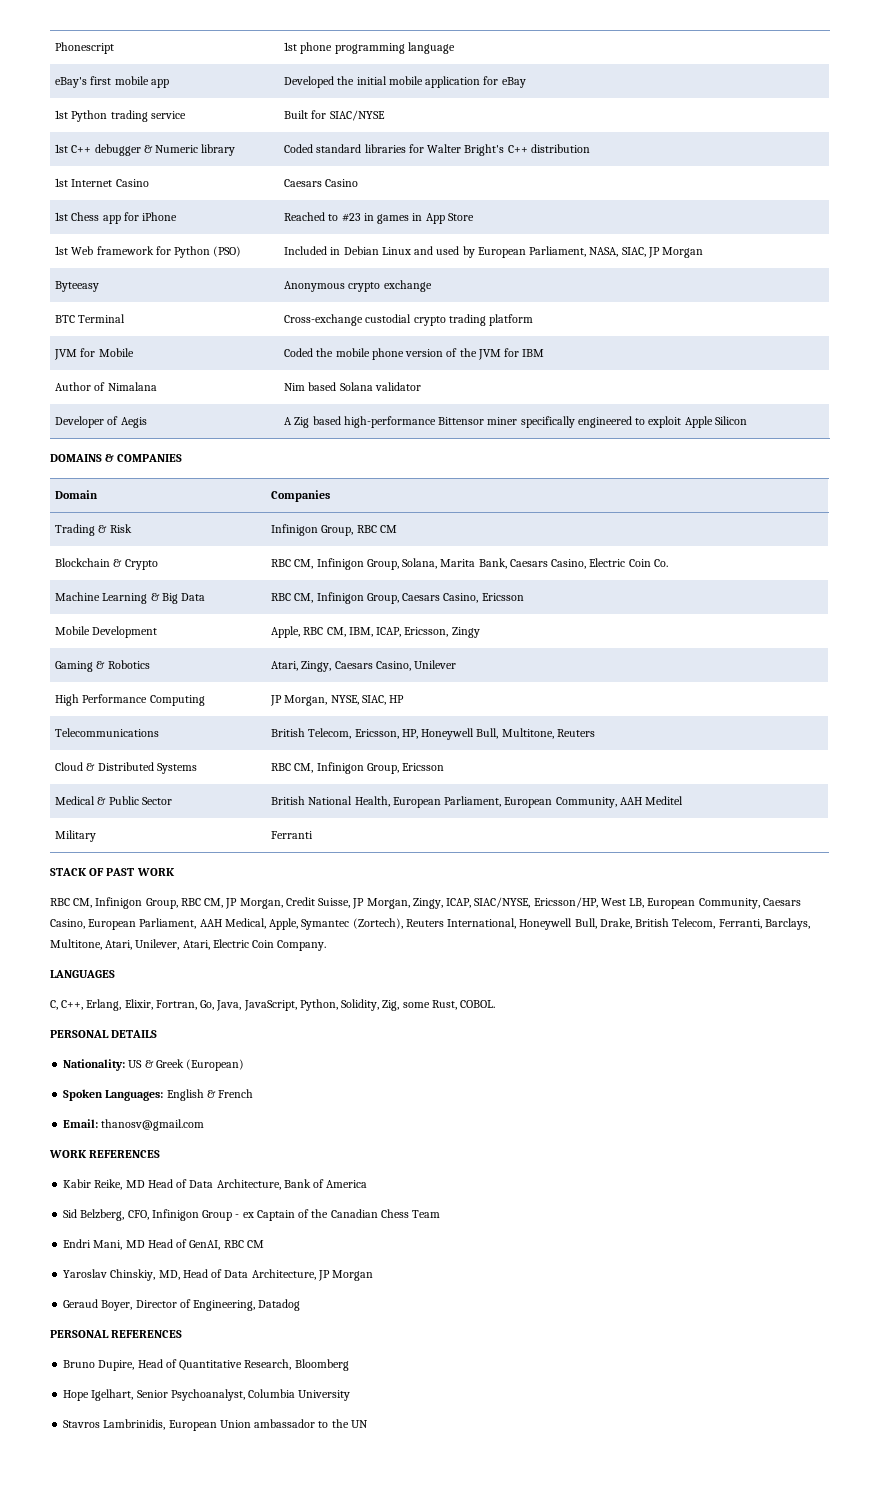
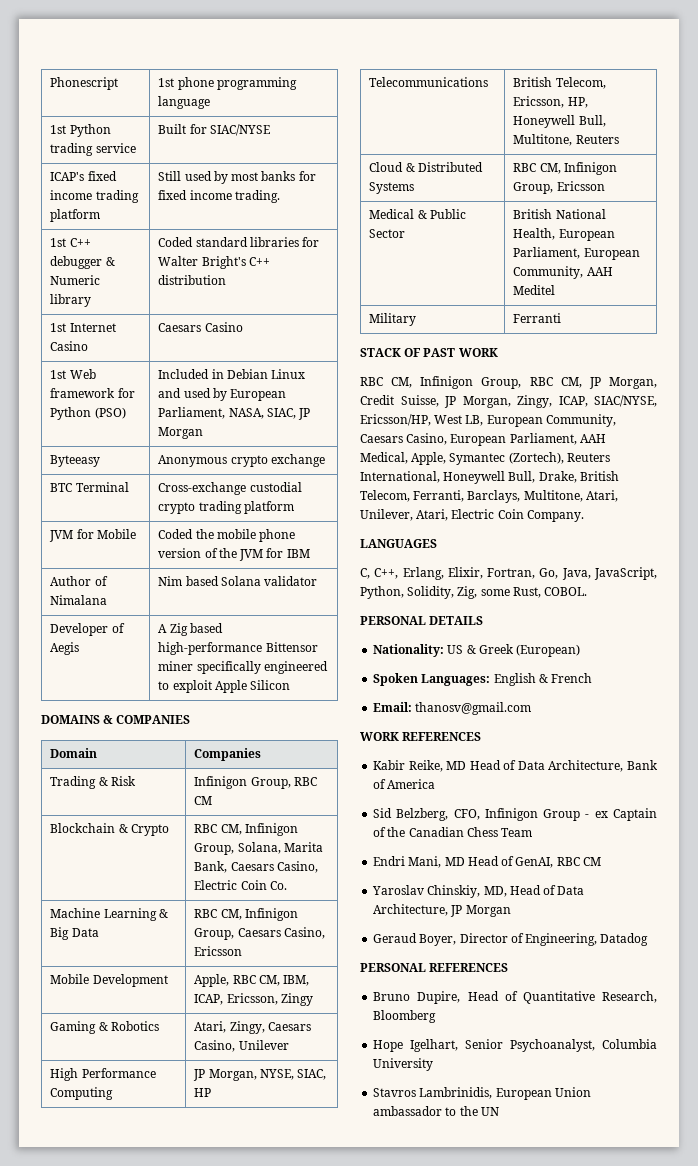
- eBay's first mobile app | Developed the initial mobile application for eBay
+ ICAP's fixed income trading platform | Still used by most banks for fixed income trading.
- 1st Chess app for iPhone | Reached to #23 in games in App Store

